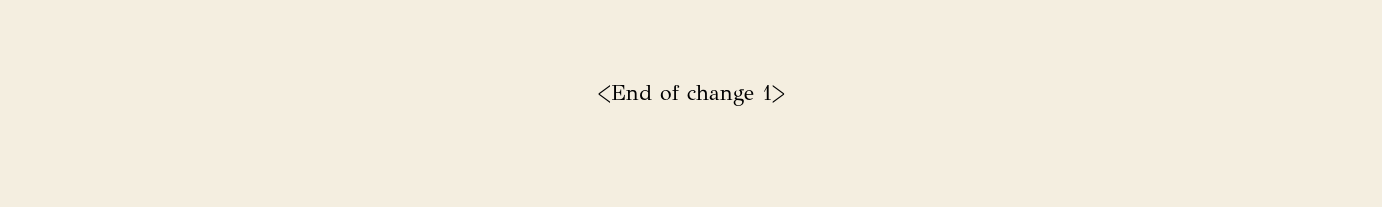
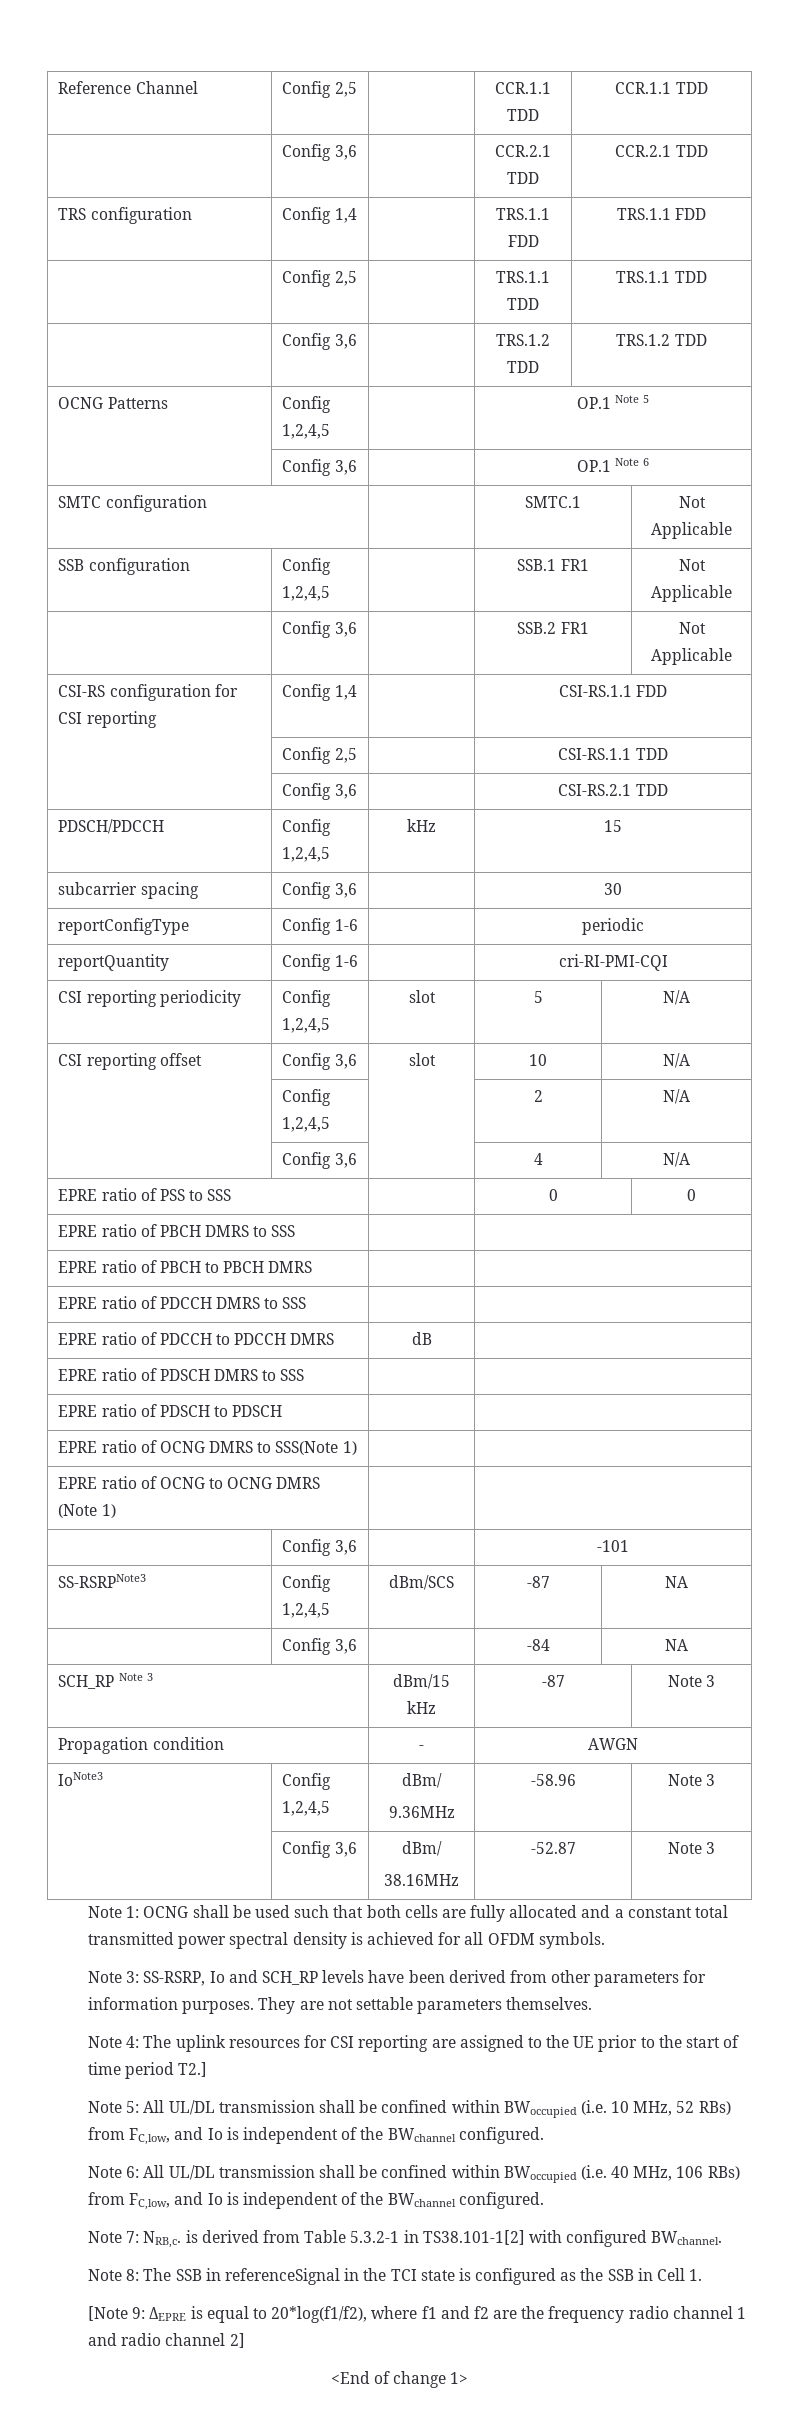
+ Reference Channel | Config 2,5 | | CCR.1.1 TDD | CCR.1.1 TDD
+ | Config 3,6 | | CCR.2.1 TDD | CCR.2.1 TDD
+ TRS configuration | Config 1,4 | | TRS.1.1 FDD | TRS.1.1 FDD
+ | Config 2,5 | | TRS.1.1 TDD | TRS.1.1 TDD
+ | Config 3,6 | | TRS.1.2 TDD | TRS.1.2 TDD
+ OCNG Patterns | Config 1,2,4,5 | | OP.1 Note 5
+ | Config 3,6 | | OP.1 Note 6
+ SMTC configuration | | SMTC.1 | Not Applicable
+ SSB configuration | Config 1,2,4,5 | | SSB.1 FR1 | Not Applicable
+ | Config 3,6 | | SSB.2 FR1 | Not Applicable
+ CSI-RS configuration for CSI reporting | Config 1,4 | | CSI-RS.1.1 FDD
+ | Config 2,5 | | CSI-RS.1.1 TDD
+ | Config 3,6 | | CSI-RS.2.1 TDD
+ PDSCH/PDCCH | Config 1,2,4,5 | kHz | 15
+ subcarrier spacing | Config 3,6 | | 30
+ reportConfigType | Config 1-6 | | periodic
+ reportQuantity | Config 1-6 | | cri-RI-PMI-CQI
+ CSI reporting periodicity | Config 1,2,4,5 | slot | 5 | N/A
+ CSI reporting offset | Config 3,6 | slot | 10 | N/A
+ | Config 1,2,4,5 | | 2 | N/A
+ | Config 3,6 | | 4 | N/A
+ EPRE ratio of PSS to SSS | | 0 | 0
+ EPRE ratio of PBCH DMRS to SSS | |
+ EPRE ratio of PBCH to PBCH DMRS | |
+ EPRE ratio of PDCCH DMRS to SSS | |
+ EPRE ratio of PDCCH to PDCCH DMRS | dB |
+ EPRE ratio of PDSCH DMRS to SSS | |
+ EPRE ratio of PDSCH to PDSCH | |
+ EPRE ratio of OCNG DMRS to SSS(Note 1) | |
+ EPRE ratio of OCNG to OCNG DMRS (Note 1) | |
+ | Config 3,6 | | -101
+ SS-RSRPNote3 | Config 1,2,4,5 | dBm/SCS | -87 | NA
+ | Config 3,6 | | -84 | NA
+ SCH_RP Note 3 | dBm/15 kHz | -87 | Note 3
+ Propagation condition | - | AWGN
+ IoNote3 | Config 1,2,4,5 | dBm/
+ 9.36MHz | -58.96 | Note 3
+ | Config 3,6 | dBm/
+ 38.16MHz | -52.87 | Note 3
+ Note 1: OCNG shall be used such that both cells are fully allocated and a constant total transmitted power spectral density is achieved for all OFDM symbols.
+ Note 3: SS-RSRP, Io and SCH_RP levels have been derived from other parameters for information purposes. They are not settable parameters themselves.
+ Note 4: The uplink resources for CSI reporting are assigned to the UE prior to the start of time period T2.]
+ Note 5: All UL/DL transmission shall be confined within BWoccupied (i.e. 10 MHz, 52 RBs) from FC,low, and Io is independent of the BWchannel configured.
+ Note 6: All UL/DL transmission shall be confined within BWoccupied (i.e. 40 MHz, 106 RBs) from FC,low, and Io is independent of the BWchannel configured.
+ Note 7: NRB,c. is derived from Table 5.3.2-1 in TS38.101-1[2] with configured BWchannel.
+ Note 8: The SSB in referenceSignal in the TCI state is configured as the SSB in Cell 1.
+ [Note 9: ΔEPRE is equal to 20*log(f1/f2), where f1 and f2 are the frequency radio channel 1 and radio channel 2]

